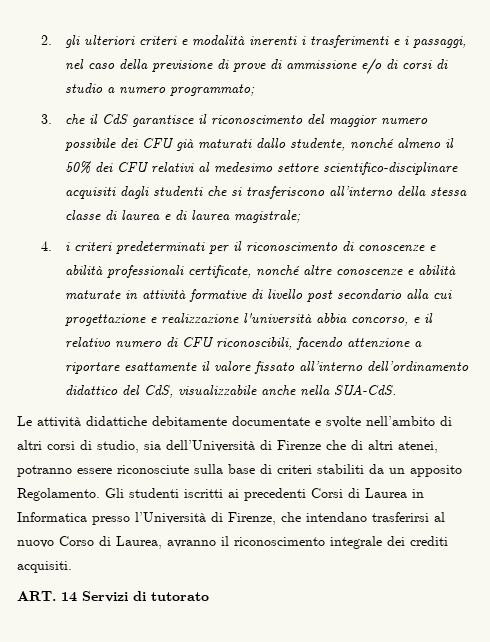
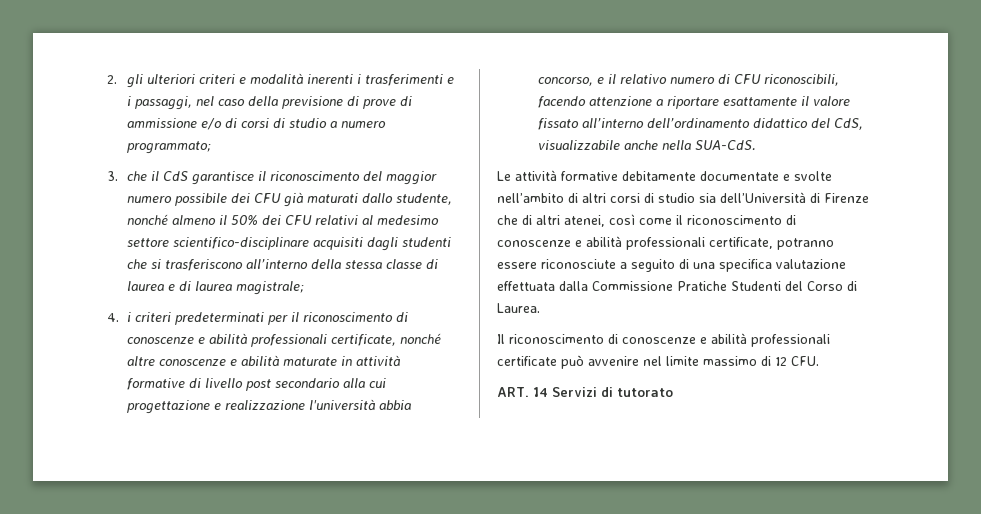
- Le attività didattiche debitamente documentate e svolte nell’ambito di altri corsi di studio, sia dell’Università di Firenze che di altri atenei, potranno essere riconosciute sulla base di criteri stabiliti da un apposito Regolamento. Gli studenti iscritti ai precedenti Corsi di Laurea in Informatica presso l’Università di Firenze, che intendano trasferirsi al nuovo Corso di Laurea, avranno il riconoscimento integrale dei crediti acquisiti.
+ Le attività formative debitamente documentate e svolte nell’ambito di altri corsi di studio sia dell’Università di Firenze che di altri atenei, così come il riconoscimento di conoscenze e abilità professionali certificate, potranno essere riconosciute a seguito di una specifica valutazione effettuata dalla Commissione Pratiche Studenti del Corso di Laurea.
+ Il riconoscimento di conoscenze e abilità professionali certificate può avvenire nel limite massimo di 12 CFU.

